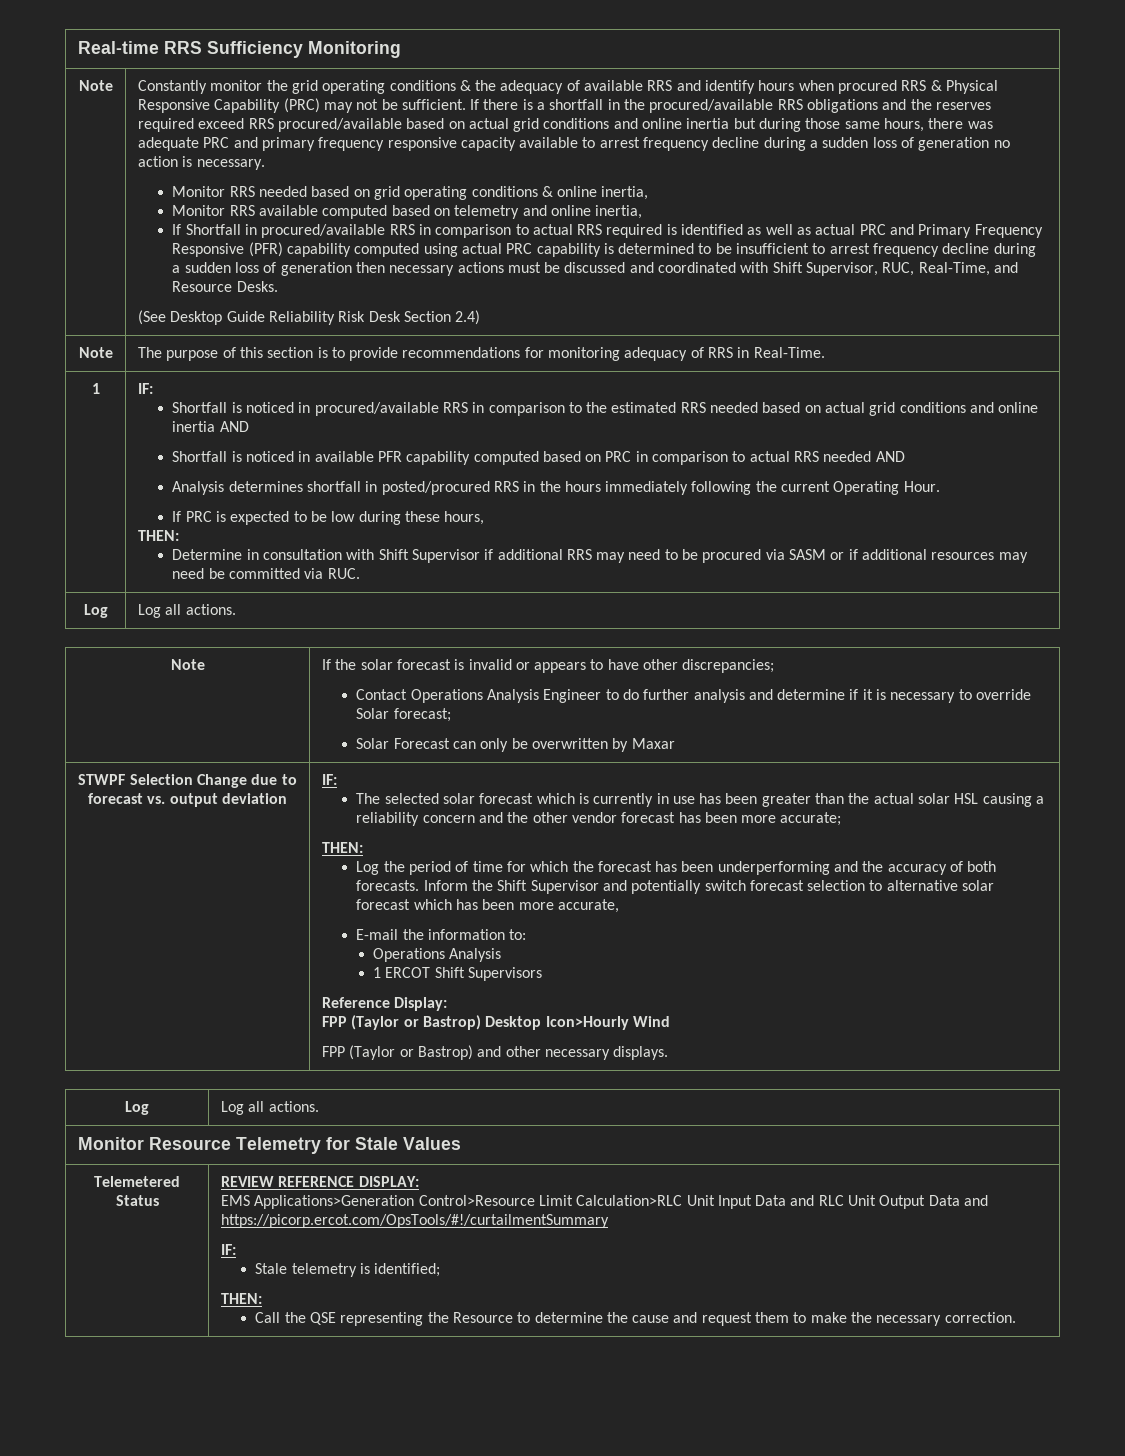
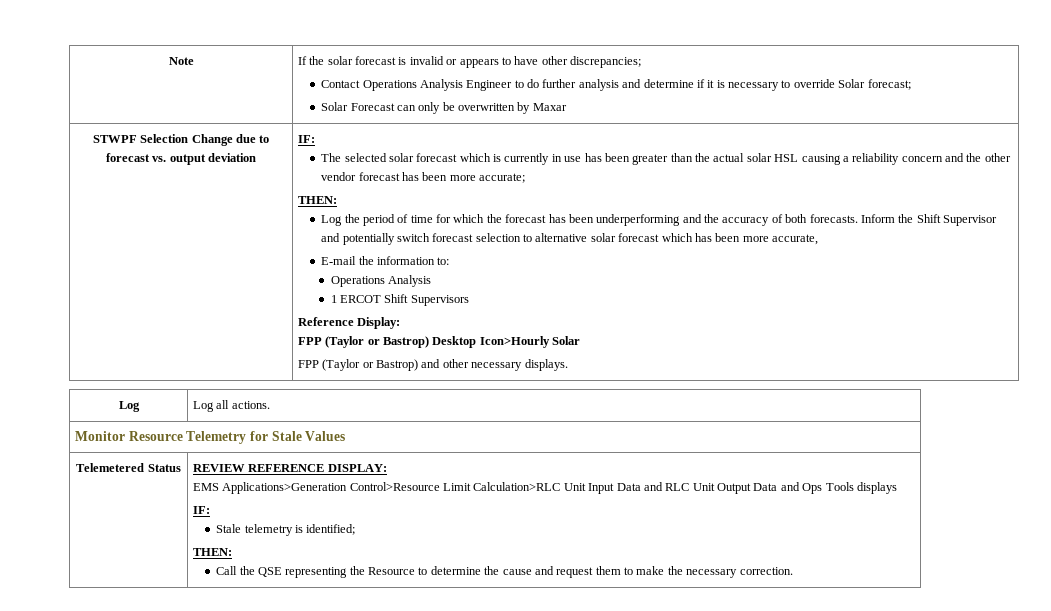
- Real-time RRS Sufficiency Monitoring
- Note | Constantly monitor the grid operating conditions & the adequacy of available RRS and identify hours when procured RRS & Physical Responsive Capability (PRC) may not be sufficient. If there is a shortfall in the procured/available RRS obligations and the reserves required exceed RRS procured/available based on actual grid conditions and online inertia but during those same hours, there was adequate PRC and primary frequency responsive capacity available to arrest frequency decline during a sudden loss of generation no action is necessary.
- Monitor RRS needed based on grid operating conditions & online inertia,
- Monitor RRS available computed based on telemetry and online inertia,
- If Shortfall in procured/available RRS in comparison to actual RRS required is identified as well as actual PRC and Primary Frequency Responsive (PFR) capability computed using actual PRC capability is determined to be insufficient to arrest frequency decline during a sudden loss of generation then necessary actions must be discussed and coordinated with Shift Supervisor, RUC, Real-Time, and Resource Desks.
- (See Desktop Guide Reliability Risk Desk Section 2.4)
- Note | The purpose of this section is to provide recommendations for monitoring adequacy of RRS in Real-Time.
- 1 | IF:
- Shortfall is noticed in procured/available RRS in comparison to the estimated RRS needed based on actual grid conditions and online inertia AND
- Shortfall is noticed in available PFR capability computed based on PRC in comparison to actual RRS needed AND
- Analysis determines shortfall in posted/procured RRS in the hours immediately following the current Operating Hour.
- If PRC is expected to be low during these hours,
- THEN:
- Determine in consultation with Shift Supervisor if additional RRS may need to be procured via SASM or if additional resources may need be committed via RUC.
- Log | Log all actions.
- FPP (Taylor or Bastrop) Desktop Icon>Hourly Wind
+ FPP (Taylor or Bastrop) Desktop Icon>Hourly Solar
- EMS Applications>Generation Control>Resource Limit Calculation>RLC Unit Input Data and RLC Unit Output Data and https://picorp.ercot.com/OpsTools/#!/curtailmentSummary
+ EMS Applications>Generation Control>Resource Limit Calculation>RLC Unit Input Data and RLC Unit Output Data and Ops Tools displays

